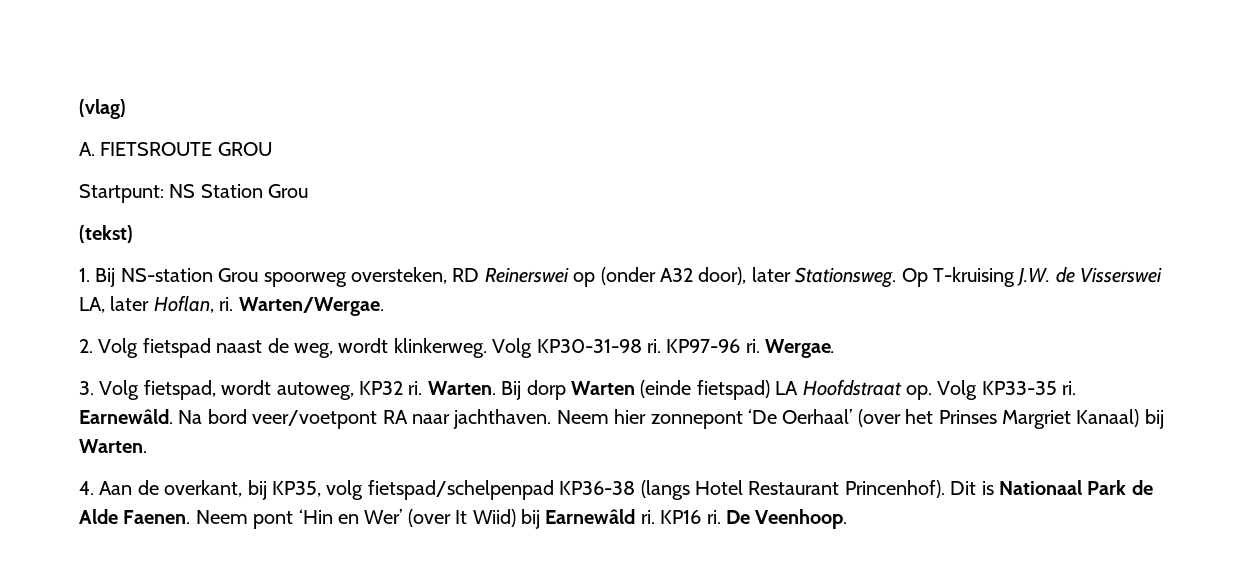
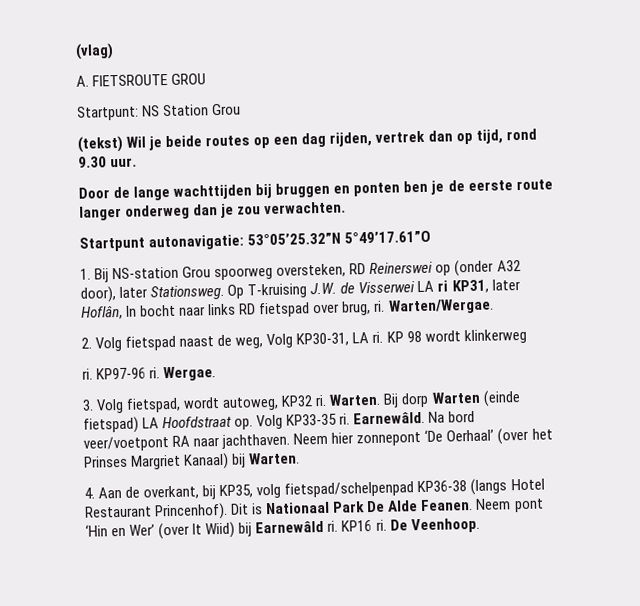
- (tekst)
+ (tekst) Wil je beide routes op een dag rijden, vertrek dan op tijd, rond 9.30 uur.
+ Door de lange wachttijden bij bruggen en ponten ben je de eerste route langer onderweg dan je zou verwachten.
+ Startpunt autonavigatie: 53°05’25.32”N 5°49’17.61”O
- Op T-kruising J.W. de Visserswei LA, later Hoflan, ri.
+ Op T-kruising J.W. de Visserwei LA ri KP31, later Hoflân, In bocht naar links RD fietspad over brug, ri.
- 2. Volg fietspad naast de weg, wordt klinkerweg. Volg KP30-31-98 ri.
+ 2. Volg fietspad naast de weg, Volg KP30-31, LA ri. KP 98 wordt klinkerweg
+ ri.
- Dit is Nationaal Park de Alde Faenen.
+ Dit is Nationaal Park De Alde Feanen.

